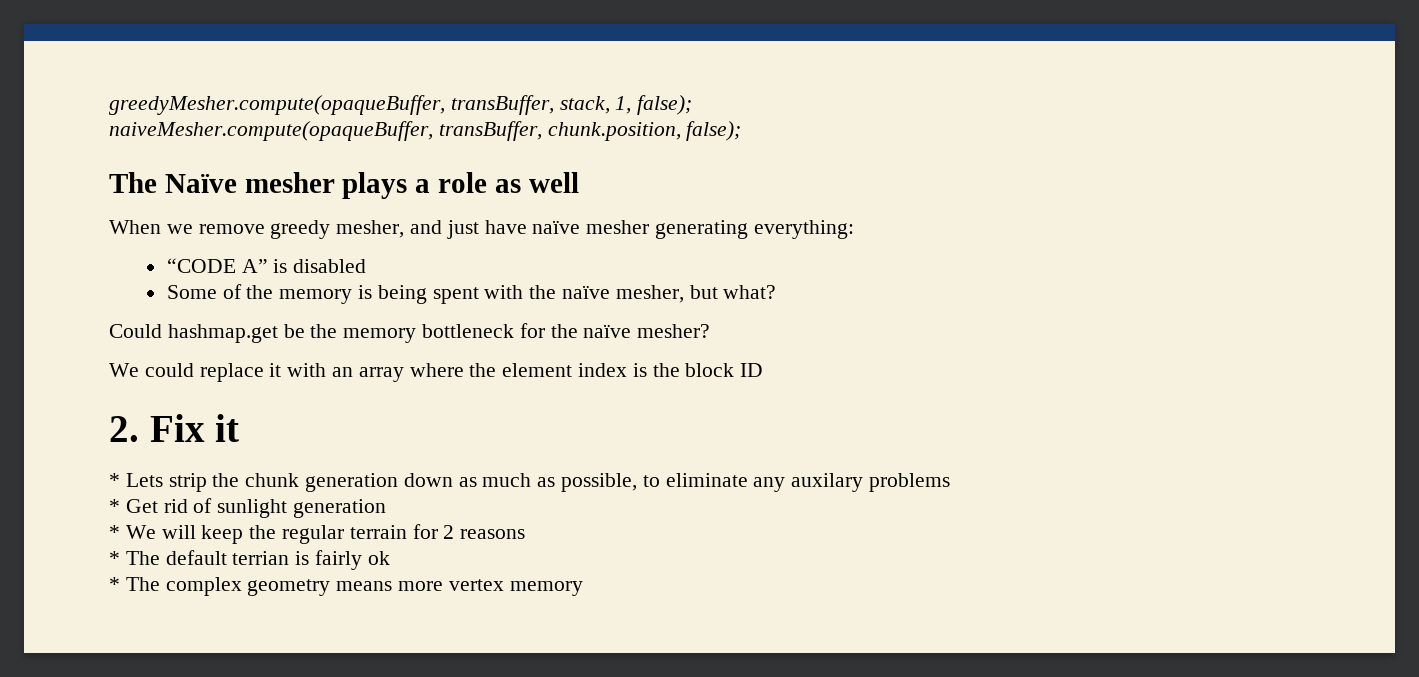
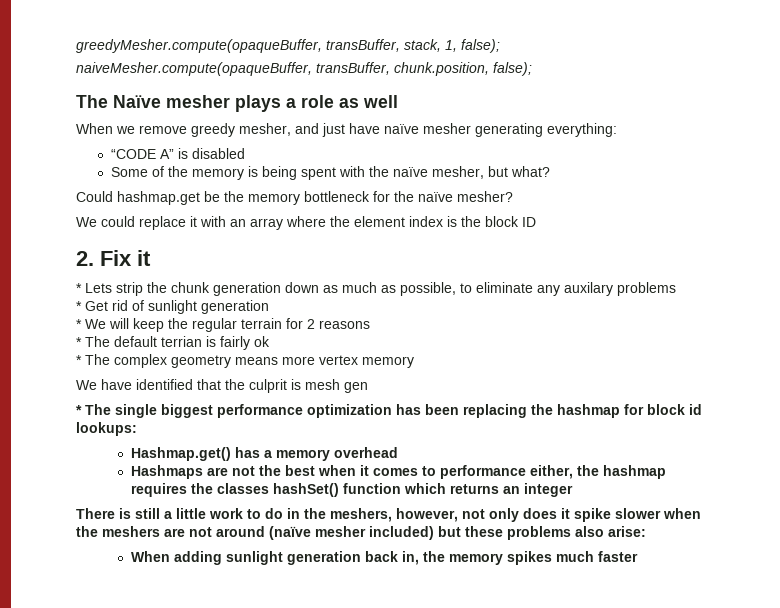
+ We have identified that the culprit is mesh gen
+ * The single biggest performance optimization has been replacing the hashmap for block id lookups:
+ Hashmap.get() has a memory overhead
+ Hashmaps are not the best when it comes to performance either, the hashmap requires the classes hashSet() function which returns an integer
+ There is still a little work to do in the meshers, however, not only does it spike slower when the meshers are not around (naïve mesher included) but these problems also arise:
+ When adding sunlight generation back in, the memory spikes much faster

